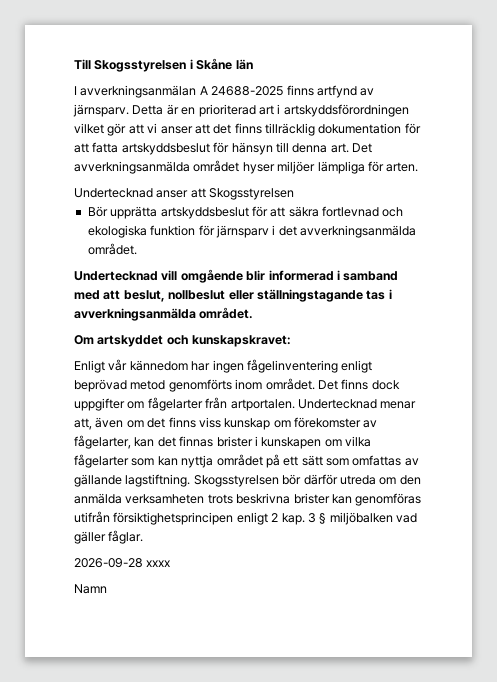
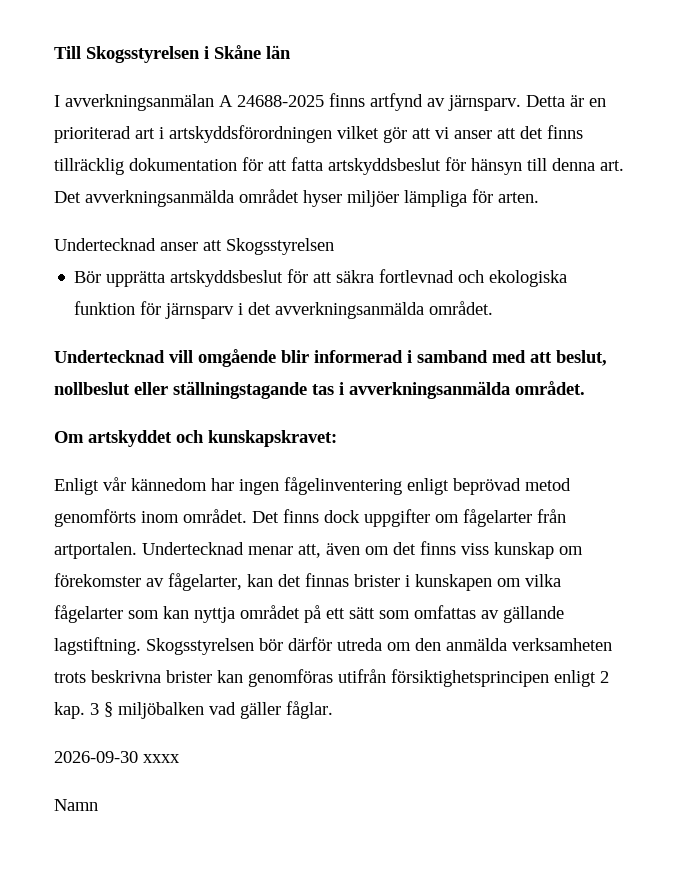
- 2026-09-28 xxxx
+ 2026-09-30 xxxx

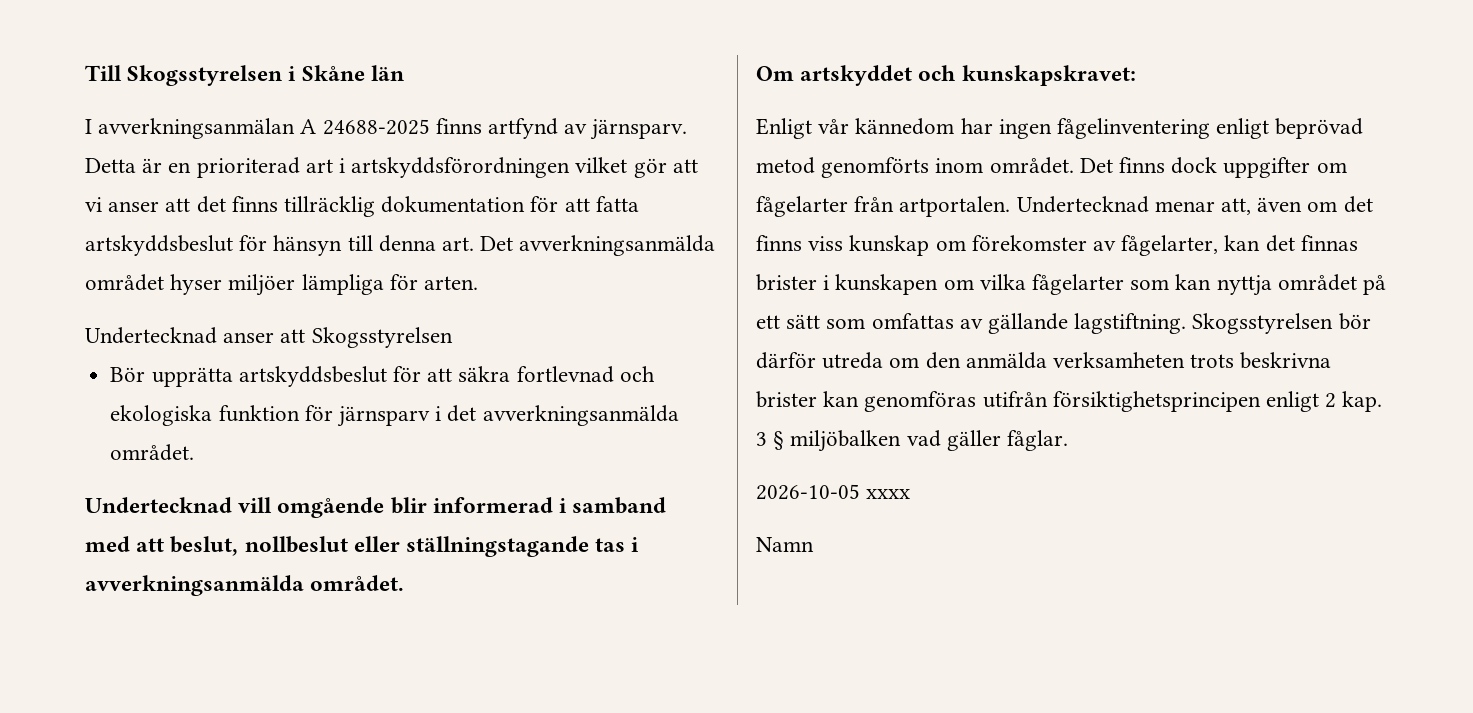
- 2026-09-30 xxxx
+ 2026-10-05 xxxx

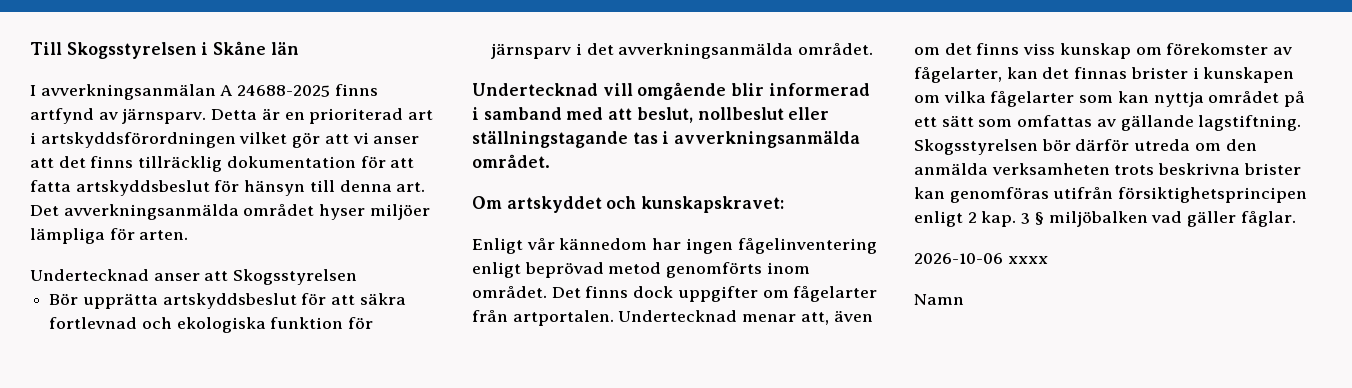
- 2026-10-05 xxxx
+ 2026-10-06 xxxx

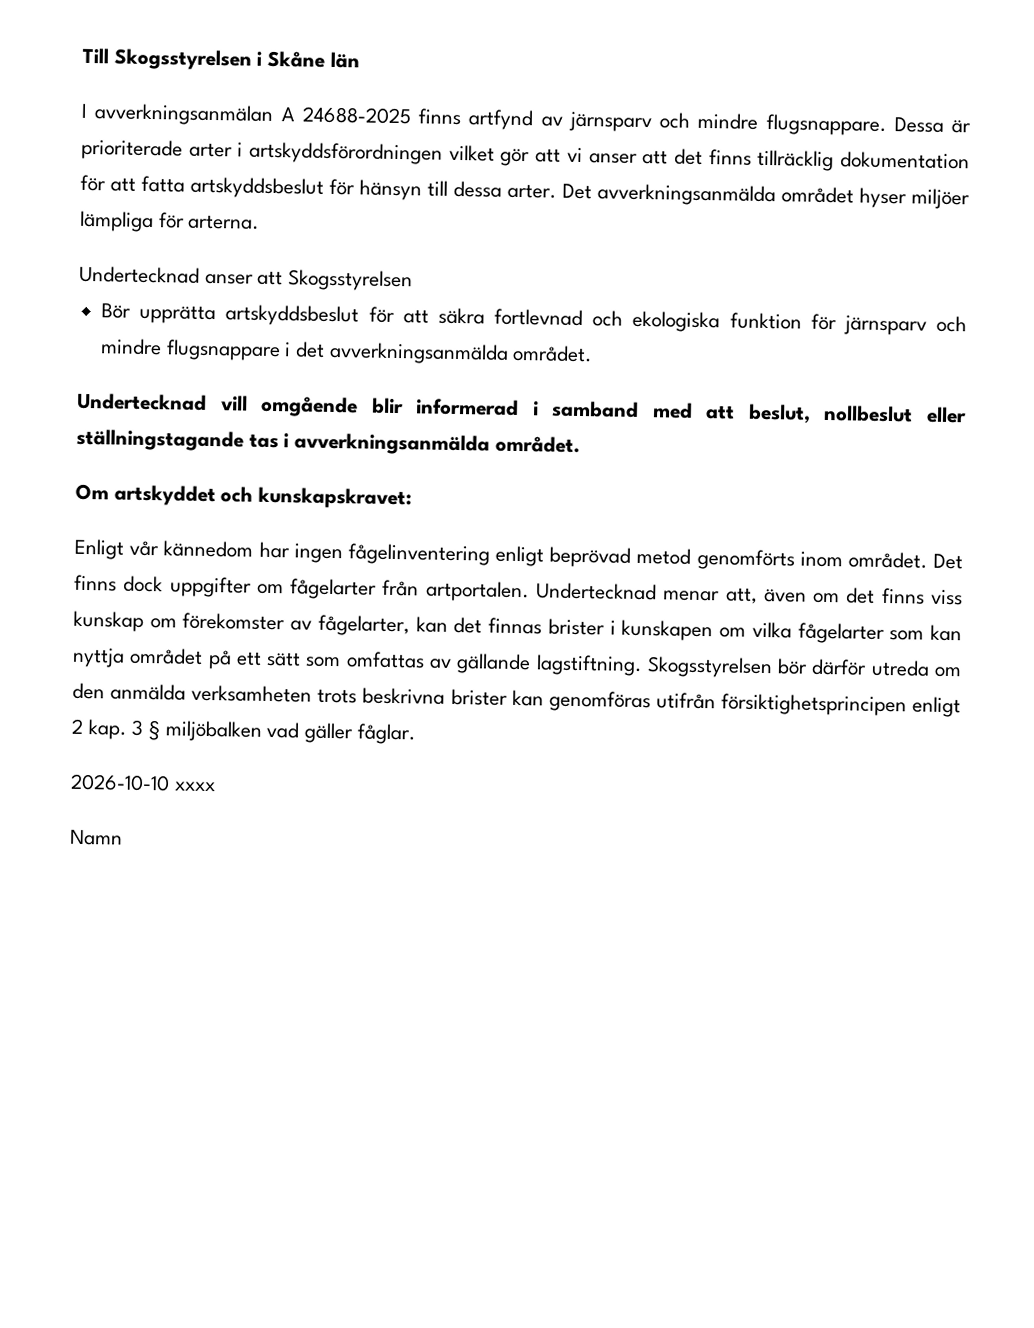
- I avverkningsanmälan A 24688-2025 finns artfynd av järnsparv. Detta är en prioriterad art i artskyddsförordningen vilket gör att vi anser att det finns tillräcklig dokumentation för att fatta artskyddsbeslut för hänsyn till denna art. Det avverkningsanmälda området hyser miljöer lämpliga för arten.
+ I avverkningsanmälan A 24688-2025 finns artfynd av järnsparv och mindre flugsnappare. Dessa är prioriterade arter i artskyddsförordningen vilket gör att vi anser att det finns tillräcklig dokumentation för att fatta artskyddsbeslut för hänsyn till dessa arter. Det avverkningsanmälda området hyser miljöer lämpliga för arterna.
- Bör upprätta artskyddsbeslut för att säkra fortlevnad och ekologiska funktion för järnsparv i det avverkningsanmälda området.
+ Bör upprätta artskyddsbeslut för att säkra fortlevnad och ekologiska funktion för järnsparv och mindre flugsnappare i det avverkningsanmälda området.
- 2026-10-06 xxxx
+ 2026-10-10 xxxx

